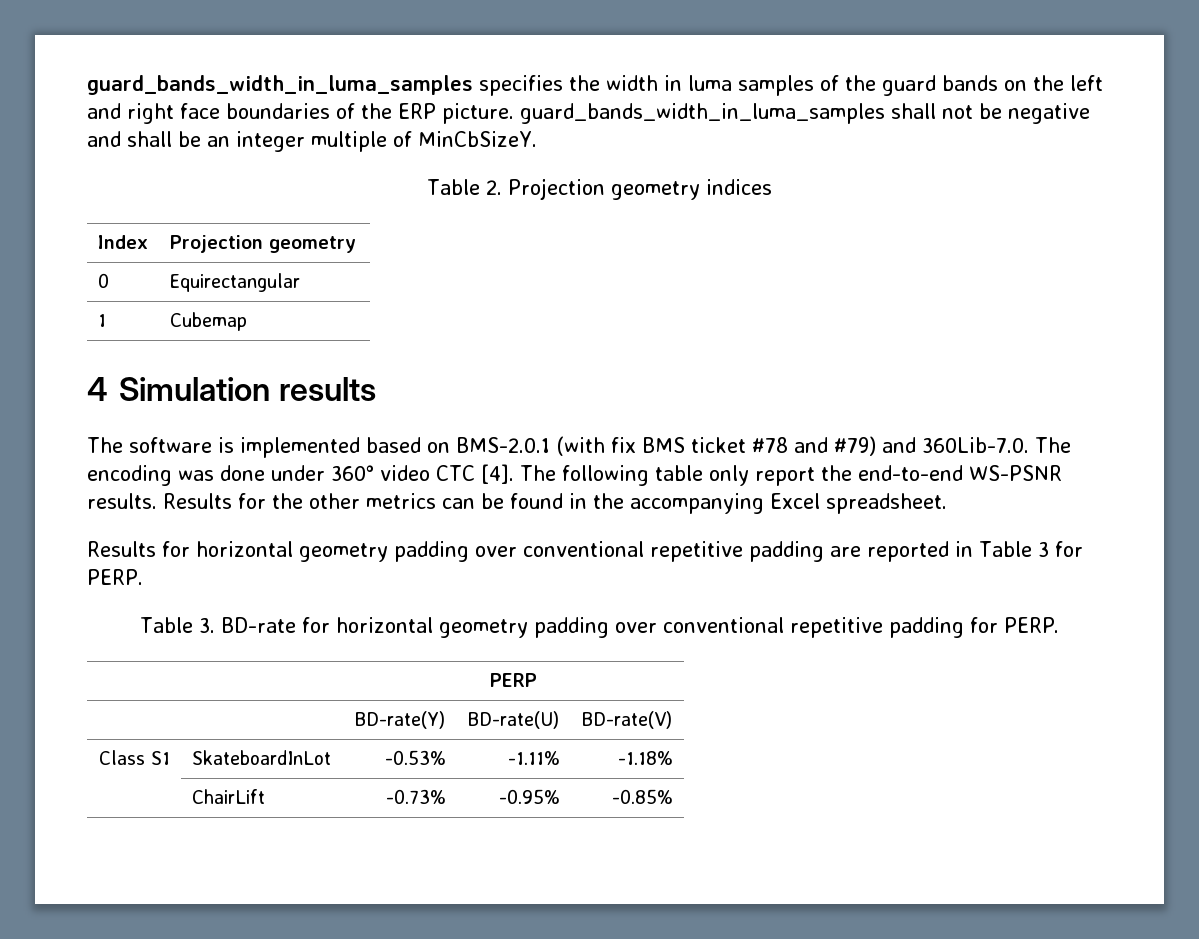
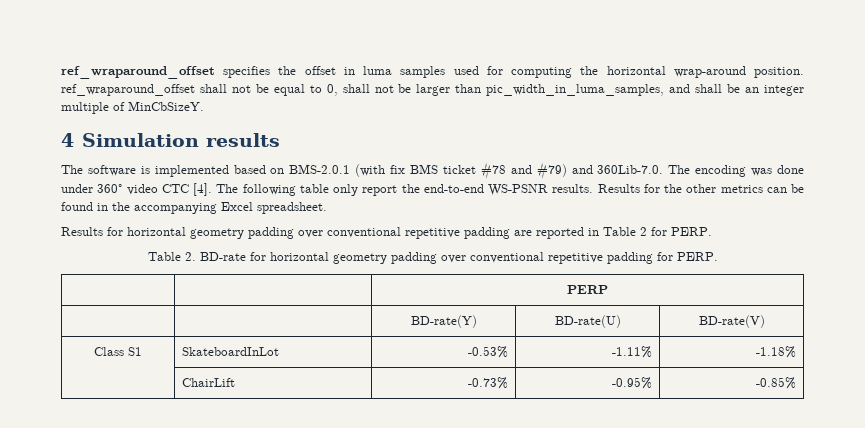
- guard_bands_width_in_luma_samples specifies the width in luma samples of the guard bands on the left and right face boundaries of the ERP picture. guard_bands_width_in_luma_samples shall not be negative and shall be an integer multiple of MinCbSizeY.
+ ref_wraparound_offset specifies the offset in luma samples used for computing the horizontal wrap-around position. ref_wraparound_offset shall not be equal to 0, shall not be larger than pic_width_in_luma_samples, and shall be an integer multiple of MinCbSizeY.
- Table 2. Projection geometry indices
- Index | Projection geometry
- 0 | Equirectangular
- 1 | Cubemap
- Results for horizontal geometry padding over conventional repetitive padding are reported in Table 3 for PERP.
+ Results for horizontal geometry padding over conventional repetitive padding are reported in Table 2 for PERP.
- Table 3. BD-rate for horizontal geometry padding over conventional repetitive padding for PERP.
+ Table 2. BD-rate for horizontal geometry padding over conventional repetitive padding for PERP.

